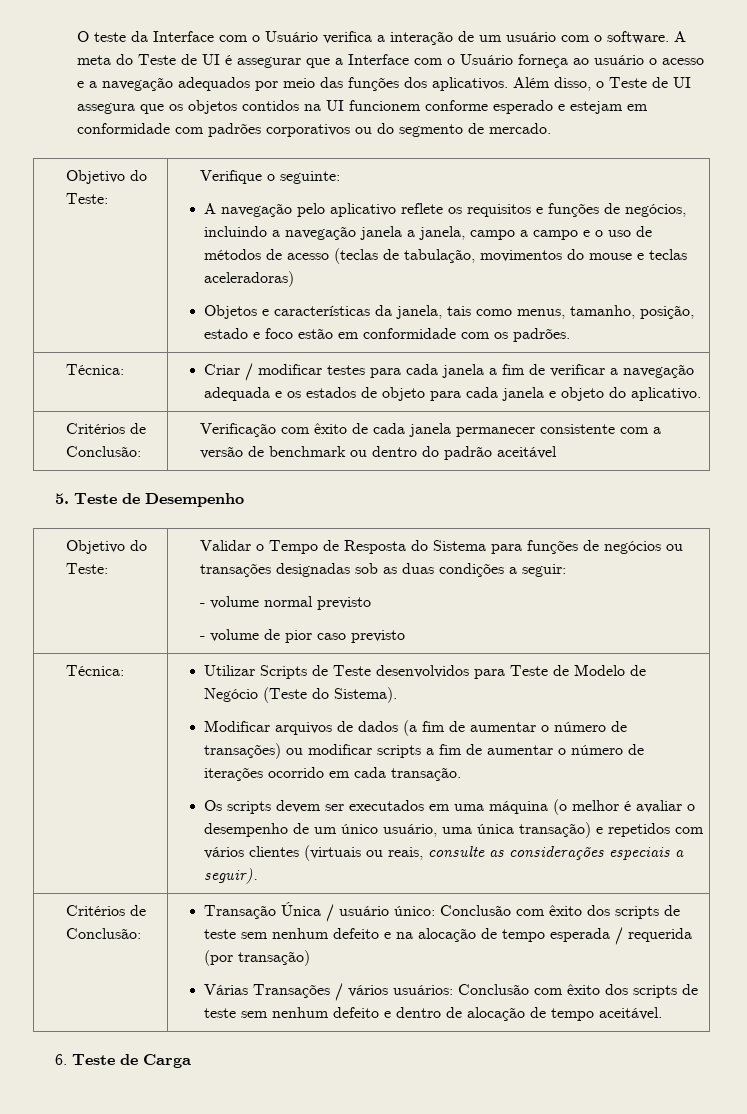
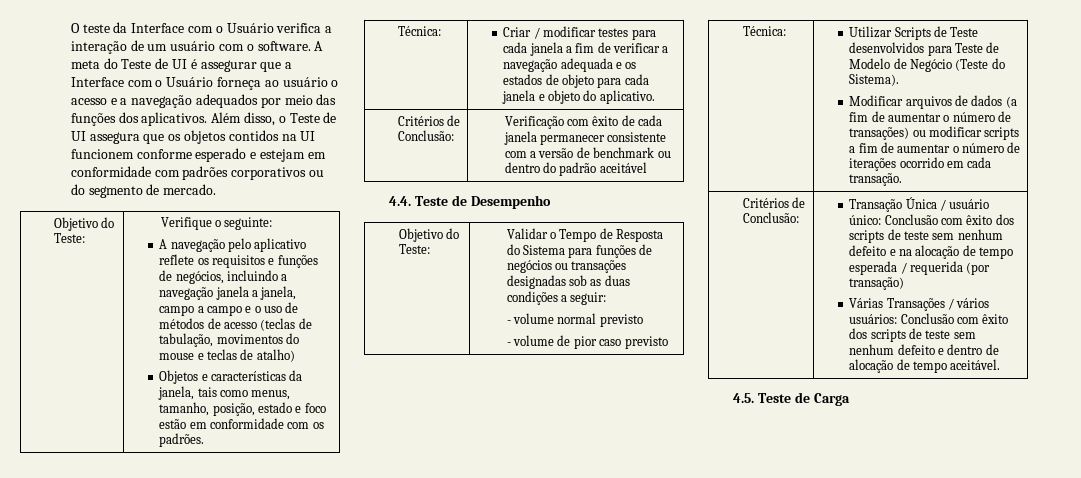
- A navegação pelo aplicativo reflete os requisitos e funções de negócios, incluindo a navegação janela a janela, campo a campo e o uso de métodos de acesso (teclas de tabulação, movimentos do mouse e teclas aceleradoras)
+ A navegação pelo aplicativo reflete os requisitos e funções de negócios, incluindo a navegação janela a janela, campo a campo e o uso de métodos de acesso (teclas de tabulação, movimentos do mouse e teclas de atalho)
- 5. Teste de Desempenho
+ 4.4. Teste de Desempenho
- Os scripts devem ser executados em uma máquina (o melhor é avaliar o desempenho de um único usuário, uma única transação) e repetidos com vários clientes (virtuais ou reais, consulte as considerações especiais a seguir).
- 6. Teste de Carga
+ 4.5. Teste de Carga

